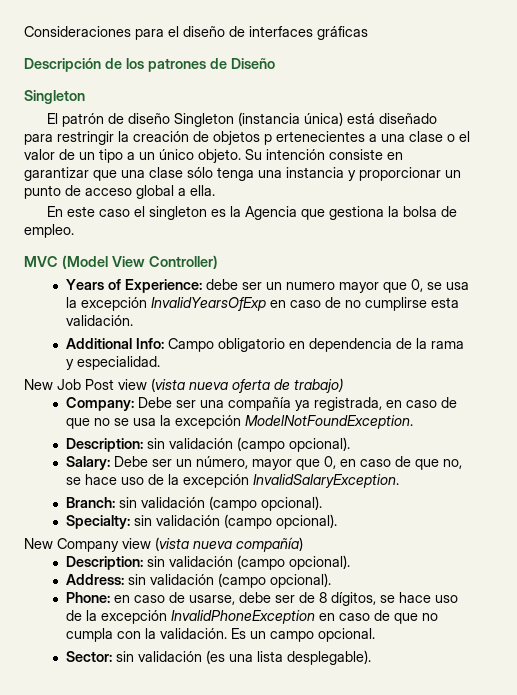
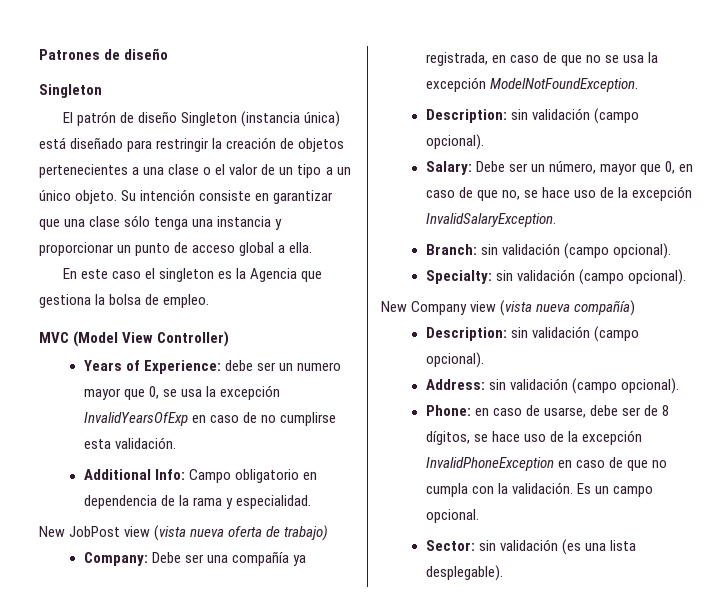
- Consideraciones para el diseño de interfaces gráficas
- Descripción de los patrones de Diseño
+ Patrones de diseño
- El patrón de diseño Singleton (instancia única) está diseñado para restringir la creación de objetos p ertenecientes a una clase o el valor de un tipo a un único objeto.
+ El patrón de diseño Singleton (instancia única) está diseñado para restringir la creación de objetos pertenecientes a una clase o el valor de un tipo a un único objeto.
- New Job Post view (vista nueva oferta de trabajo)
+ New JobPost view (vista nueva oferta de trabajo)

